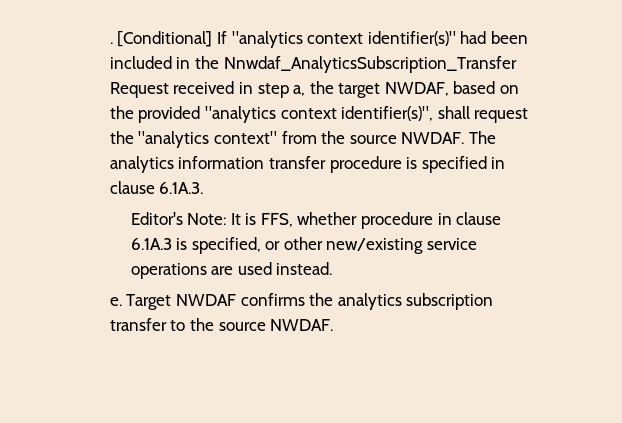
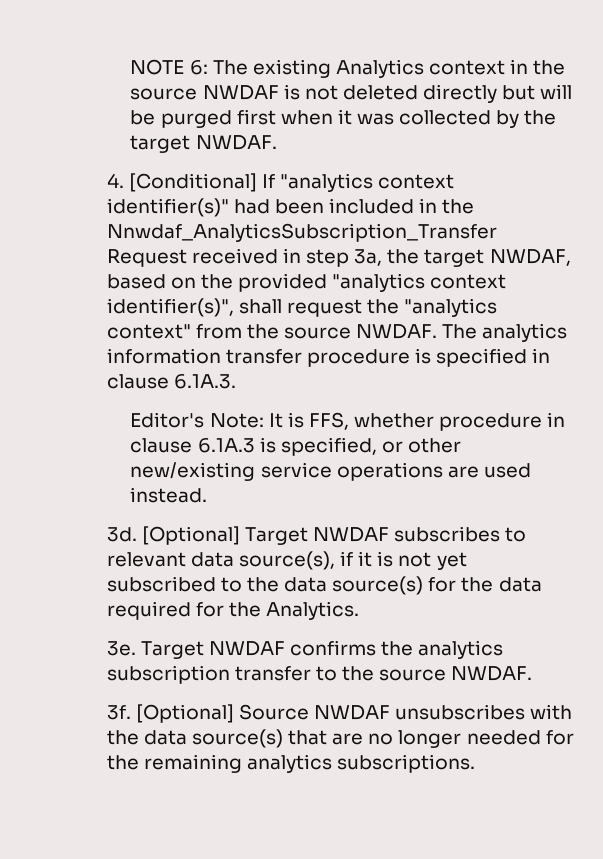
- . [Conditional] If "analytics context identifier(s)" had been included in the Nnwdaf_AnalyticsSubscription_Transfer Request received in step a, the target NWDAF, based on the provided "analytics context identifier(s)", shall request the "analytics context" from the source NWDAF.
+ NOTE 6: The existing Analytics context in the source NWDAF is not deleted directly but will be purged first when it was collected by the target NWDAF.
+ 4. [Conditional] If "analytics context identifier(s)" had been included in the Nnwdaf_AnalyticsSubscription_Transfer Request received in step 3a, the target NWDAF, based on the provided "analytics context identifier(s)", shall request the "analytics context" from the source NWDAF.
- e.
+ 3d. [Optional] Target NWDAF subscribes to relevant data source(s), if it is not yet subscribed to the data source(s) for the data required for the Analytics.
+ 3e.
+ 3f. [Optional] Source NWDAF unsubscribes with the data source(s) that are no longer needed for the remaining analytics subscriptions.

